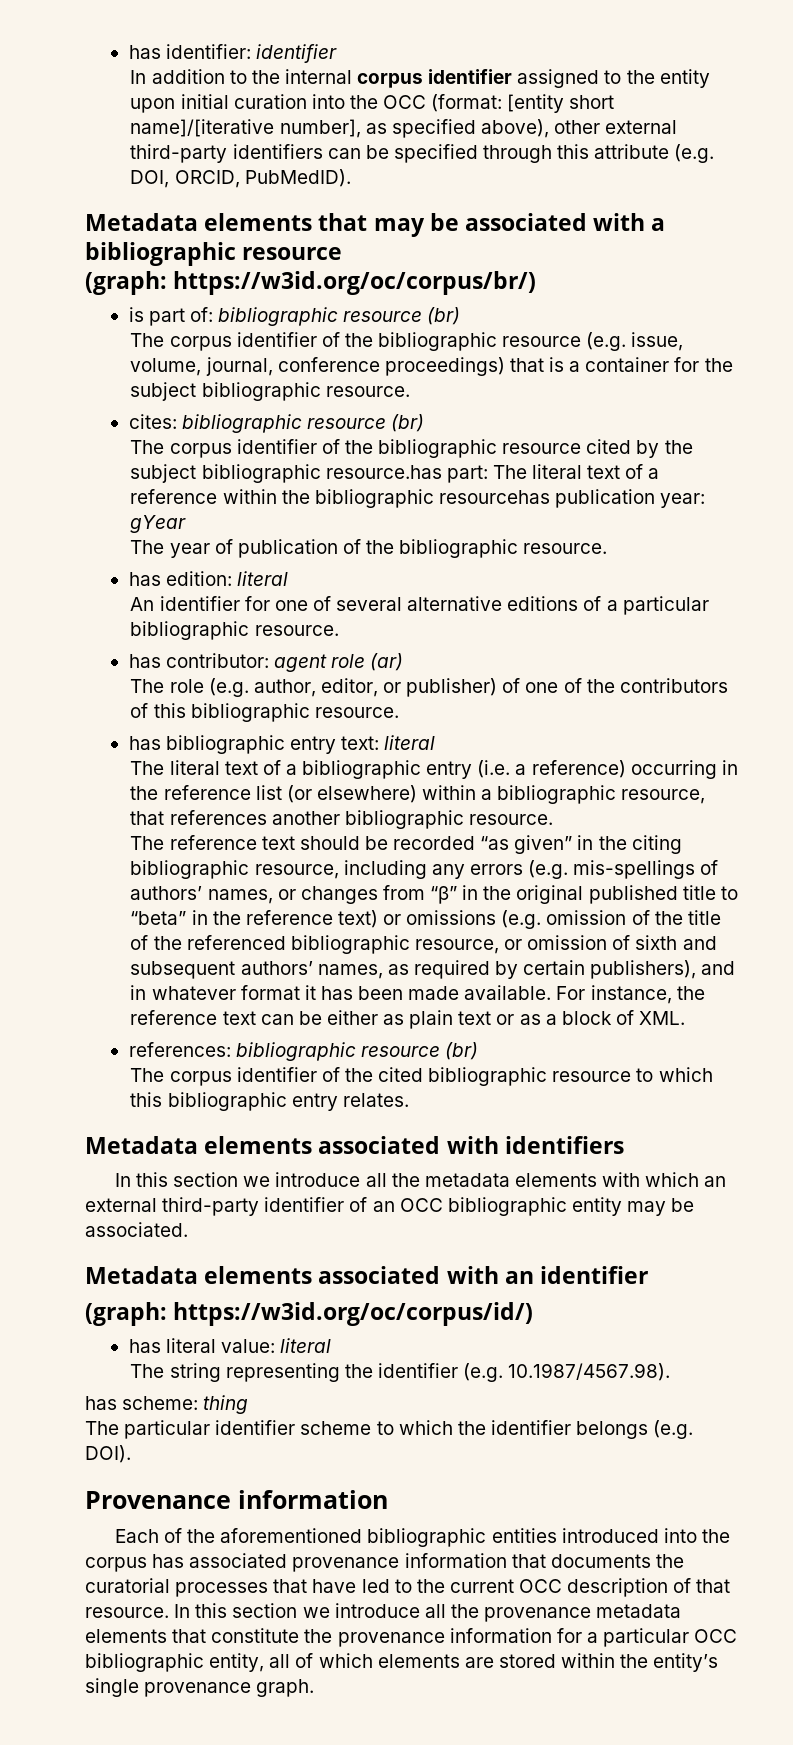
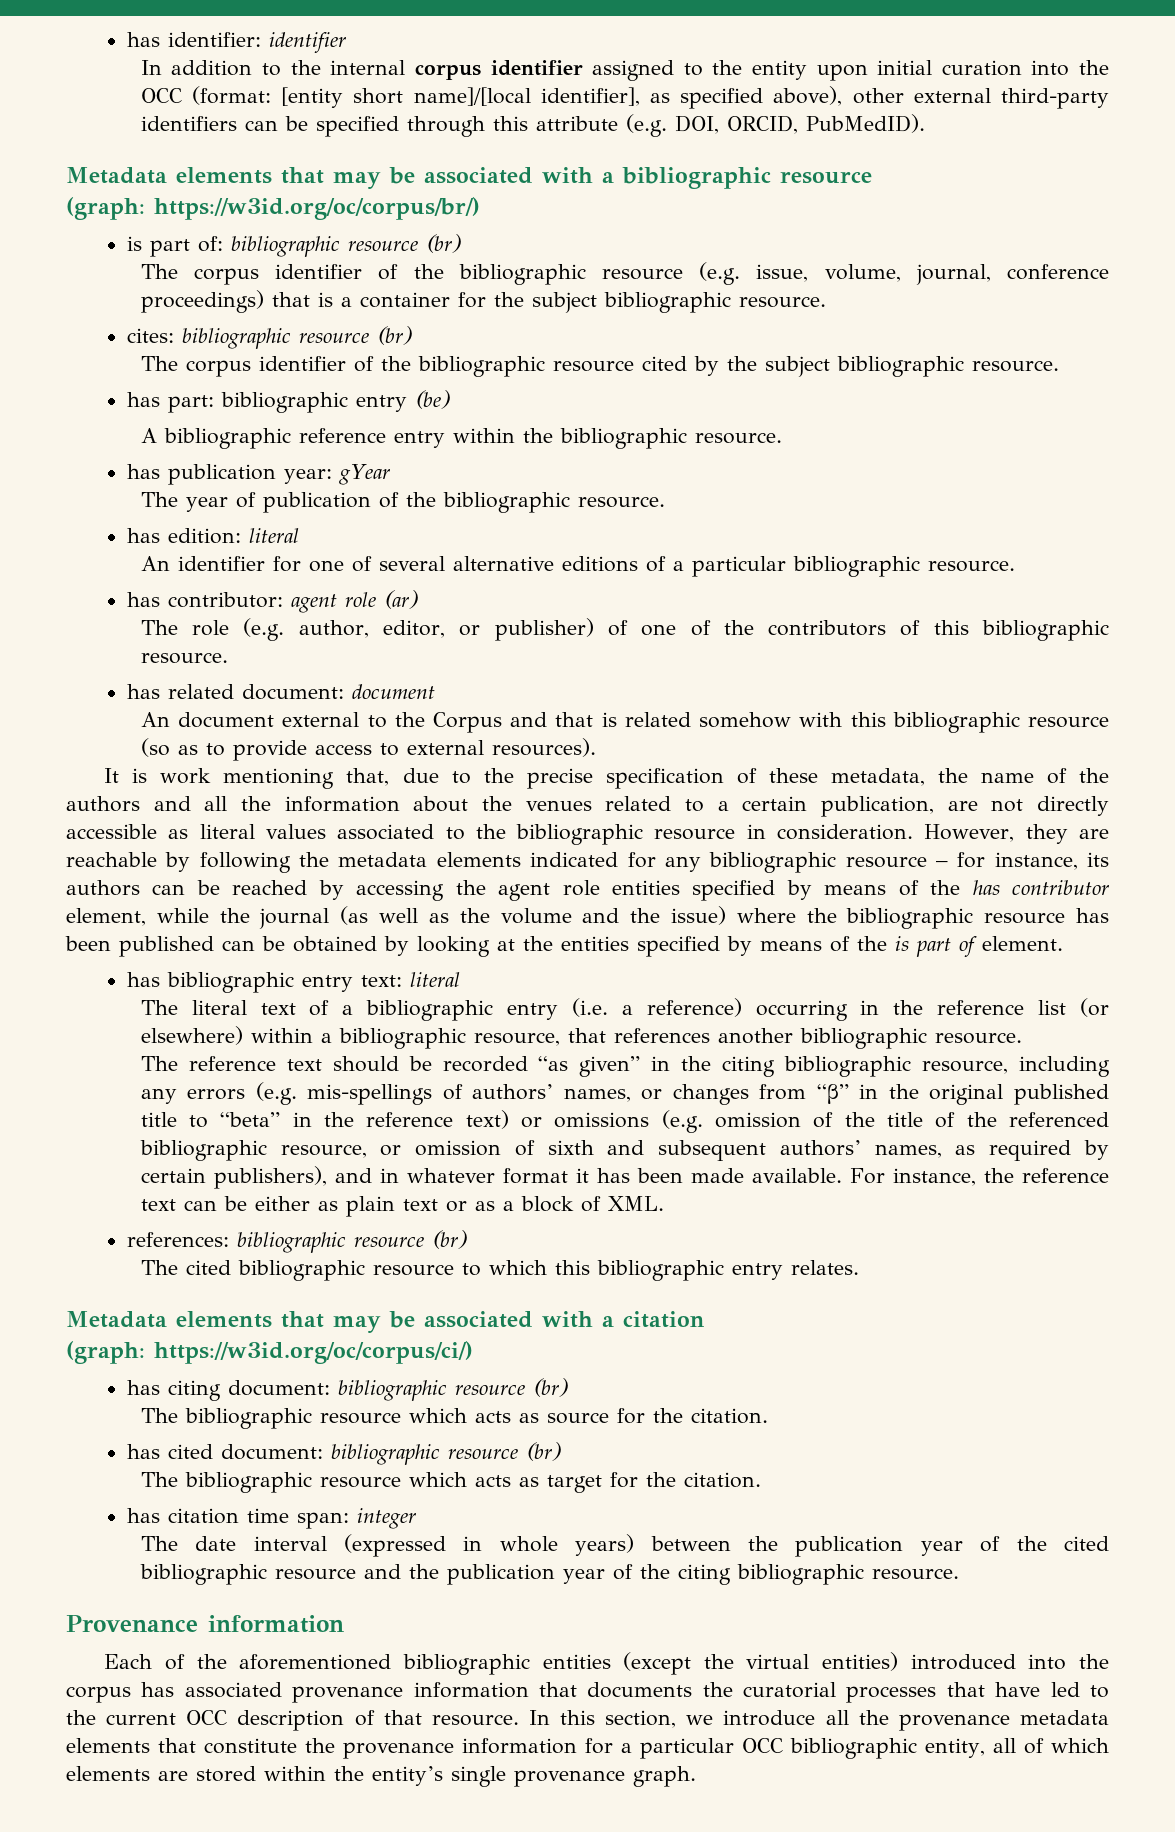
- In addition to the internal corpus identifier assigned to the entity upon initial curation into the OCC (format: [entity short name]/[iterative number], as specified above), other external third-party identifiers can be specified through this attribute (e.g. DOI, ORCID, PubMedID).
+ In addition to the internal corpus identifier assigned to the entity upon initial curation into the OCC (format: [entity short name]/[local identifier], as specified above), other external third-party identifiers can be specified through this attribute (e.g. DOI, ORCID, PubMedID).
- The corpus identifier of the bibliographic resource cited by the subject bibliographic resource.has part: The literal text of a reference within the bibliographic resourcehas publication year: gYear
+ The corpus identifier of the bibliographic resource cited by the subject bibliographic resource.
+ has part: bibliographic entry (be)
+ A bibliographic reference entry within the bibliographic resource.
+ has publication year: gYear
+ has related document: document
+ An document external to the Corpus and that is related somehow with this bibliographic resource (so as to provide access to external resources).
+ It is work mentioning that, due to the precise specification of these metadata, the name of the authors and all the information about the venues related to a certain publication, are not directly accessible as literal values associated to the bibliographic resource in consideration. However, they are reachable by following the metadata elements indicated for any bibliographic resource – for instance, its authors can be reached by accessing the agent role entities specified by means of the has contributor element, while the journal (as well as the volume and the issue) where the bibliographic resource has been published can be obtained by looking at the entities specified by means of the is part of element.
- The corpus identifier of the cited bibliographic resource to which this bibliographic entry relates.
+ The cited bibliographic resource to which this bibliographic entry relates.
- Metadata elements associated with identifiers
- In this section we introduce all the metadata elements with which an external third-party identifier of an OCC bibliographic entity may be associated.
- Metadata elements associated with an identifier
- (graph: https://w3id.org/oc/corpus/id/)
- has literal value: literal
- The string representing the identifier (e.g. 10.1987/4567.98).
- has scheme: thing
- The particular identifier scheme to which the identifier belongs (e.g. DOI).
+ Metadata elements that may be associated with a citation
+ (graph: https://w3id.org/oc/corpus/ci/)
+ has citing document: bibliographic resource (br)
+ The bibliographic resource which acts as source for the citation.
+ has cited document: bibliographic resource (br)
+ The bibliographic resource which acts as target for the citation.
+ has citation time span: integer
+ The date interval (expressed in whole years) between the publication year of the cited bibliographic resource and the publication year of the citing bibliographic resource.
- Each of the aforementioned bibliographic entities introduced into the corpus has associated provenance information that documents the curatorial processes that have led to the current OCC description of that resource.
+ Each of the aforementioned bibliographic entities (except the virtual entities) introduced into the corpus has associated provenance information that documents the curatorial processes that have led to the current OCC description of that resource.
- In this section we introduce all the provenance metadata elements that constitute the provenance information for a particular OCC bibliographic entity, all of which elements are stored within the entity’s single provenance graph.
+ In this section, we introduce all the provenance metadata elements that constitute the provenance information for a particular OCC bibliographic entity, all of which elements are stored within the entity’s single provenance graph.

